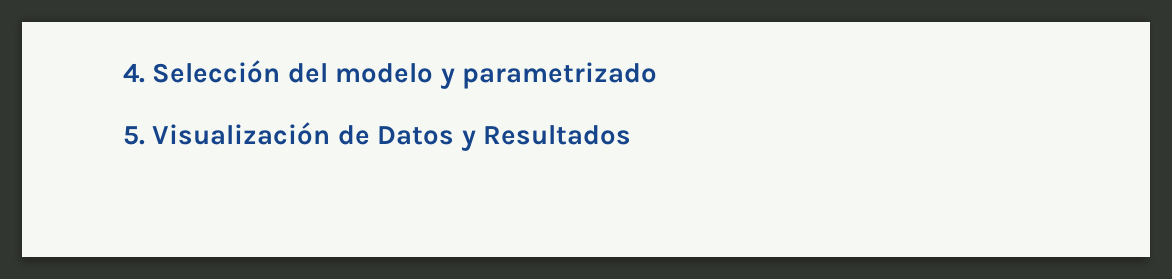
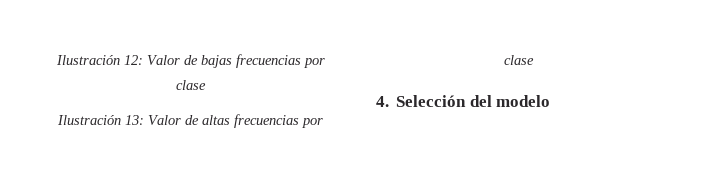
- 4. Selección del modelo y parametrizado
- 5. Visualización de Datos y Resultados
+ Ilustración 12: Valor de bajas frecuencias por clase
+ Ilustración 13: Valor de altas frecuencias por clase
+ 4. Selección del modelo

